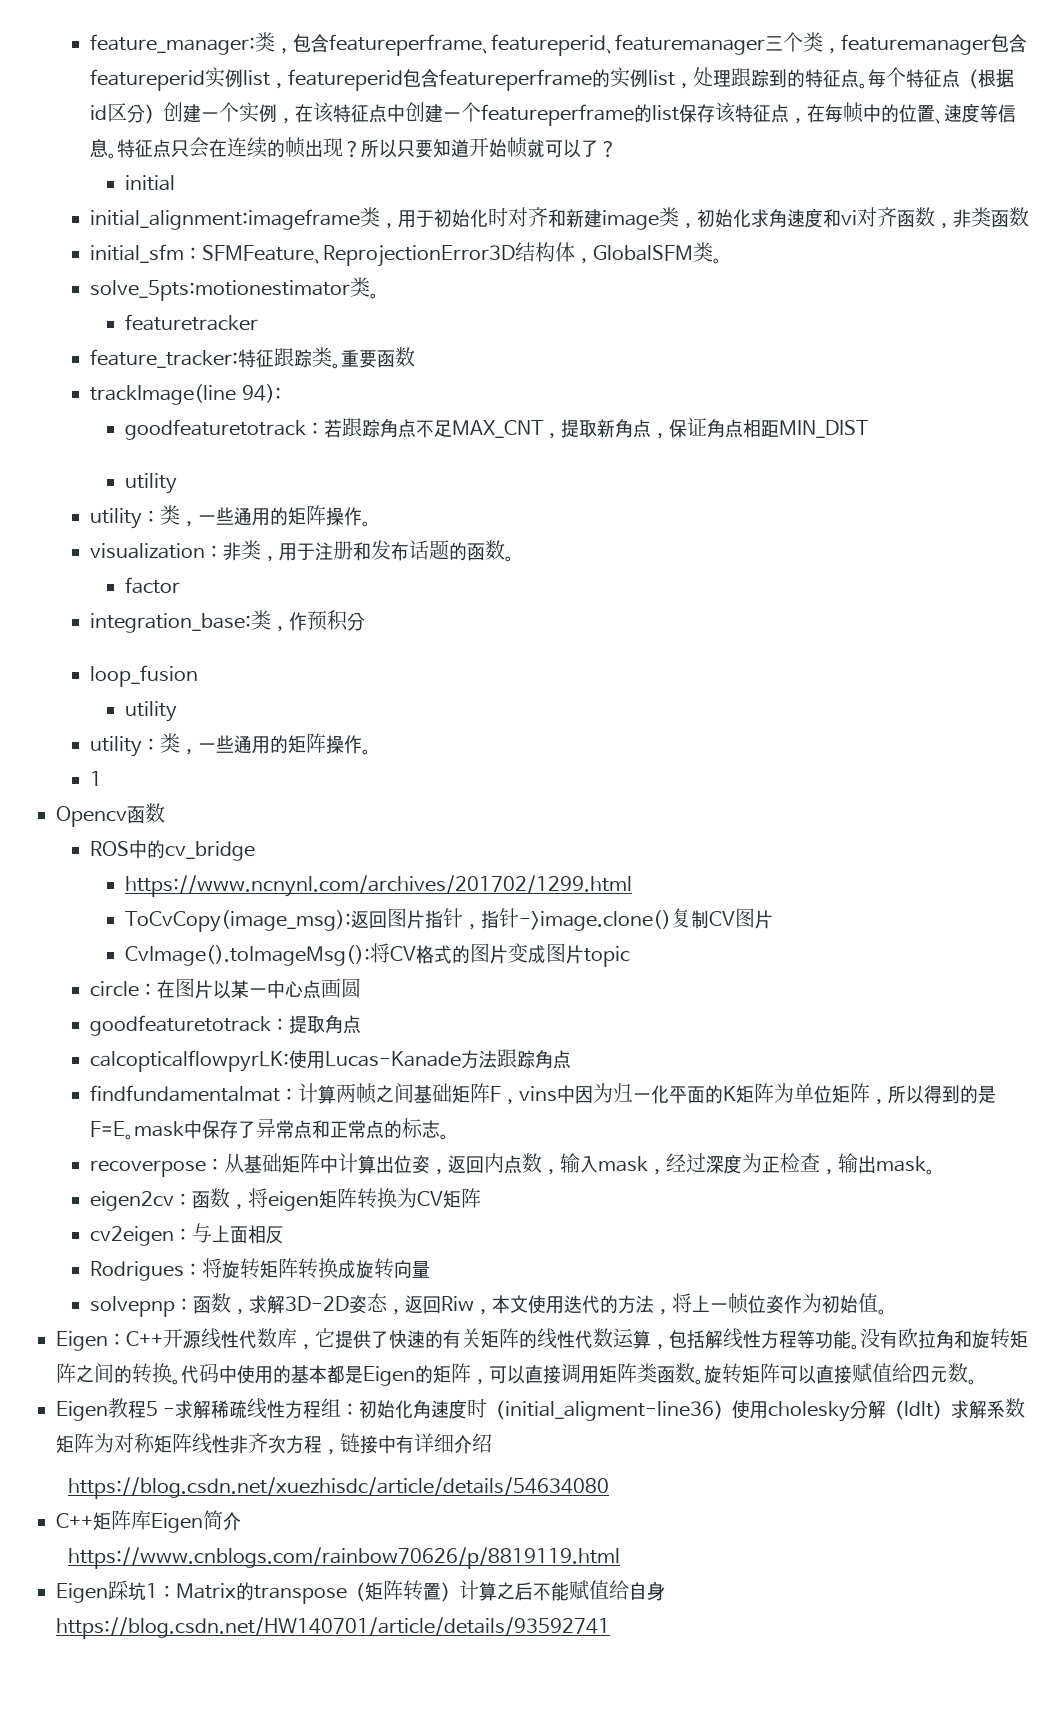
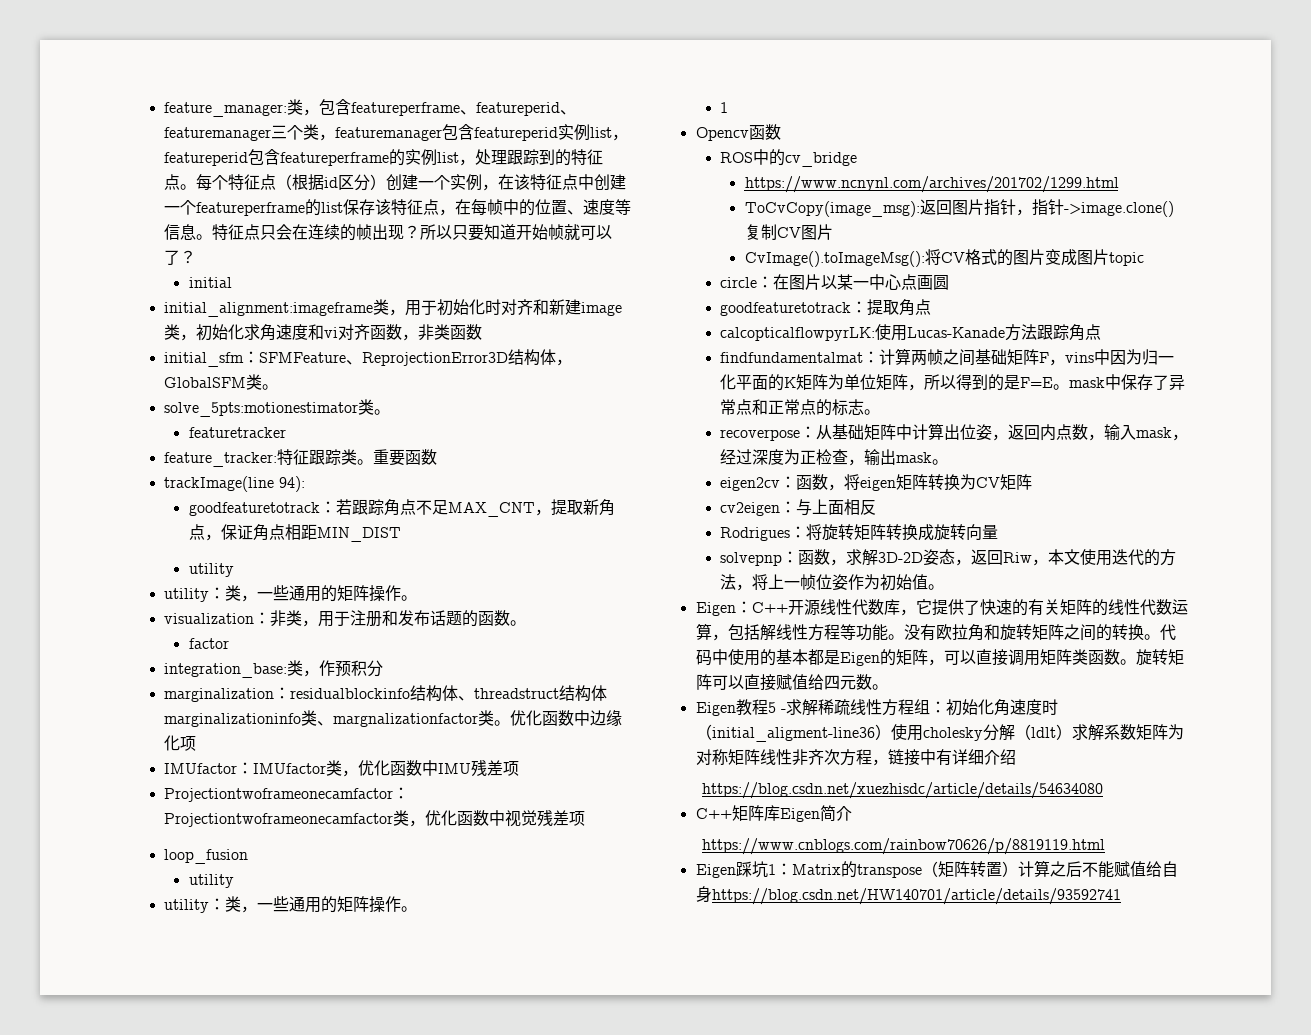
+ marginalization：residualblockinfo结构体、threadstruct结构体marginalizationinfo类、margnalizationfactor类。优化函数中边缘化项
+ IMUfactor：IMUfactor类，优化函数中IMU残差项
+ Projectiontwoframeonecamfactor：Projectiontwoframeonecamfactor类，优化函数中视觉残差项

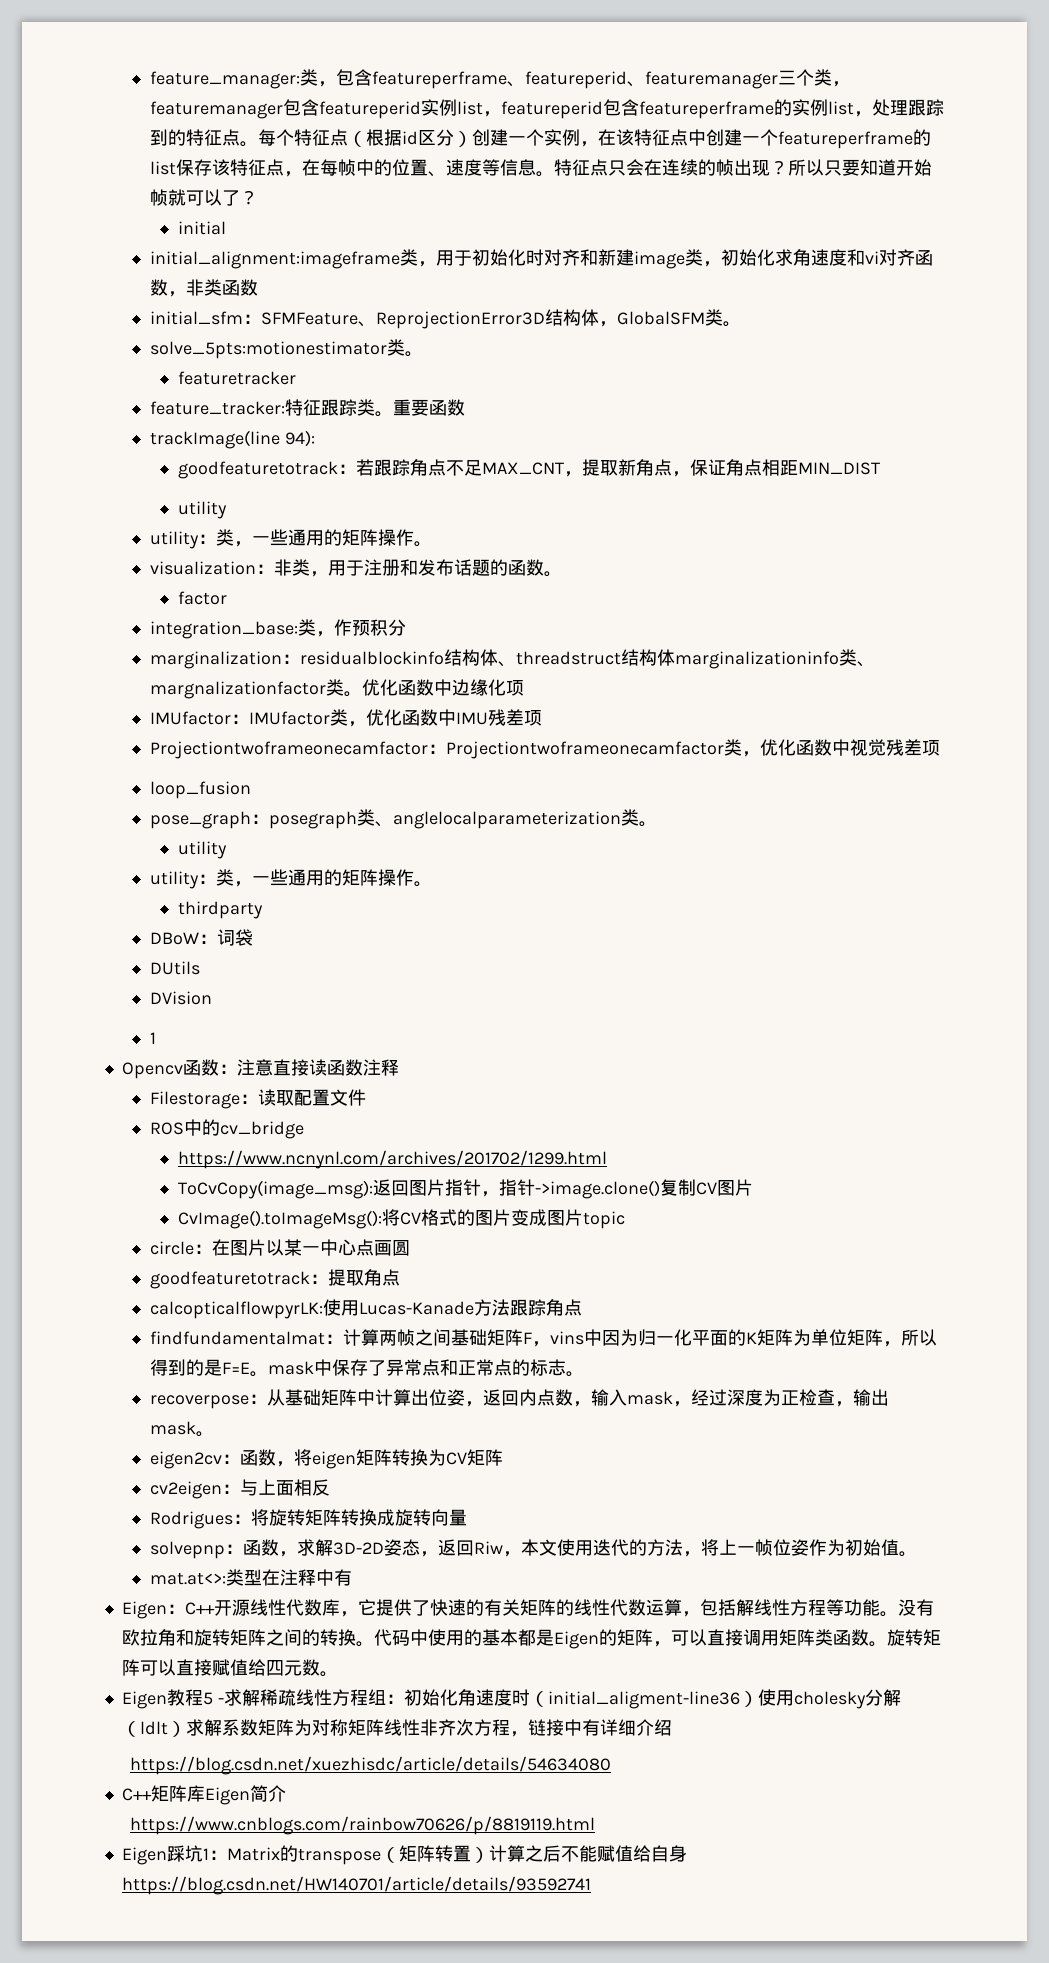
  loop_fusion
+ pose_graph：posegraph类、anglelocalparameterization类。
  utility
  utility：类，一些通用的矩阵操作。
+ thirdparty
+ DBoW：词袋
+ DUtils
+ DVision
  1
- Opencv函数
+ Opencv函数：注意直接读函数注释
+ Filestorage：读取配置文件
+ mat.at<>:类型在注释中有

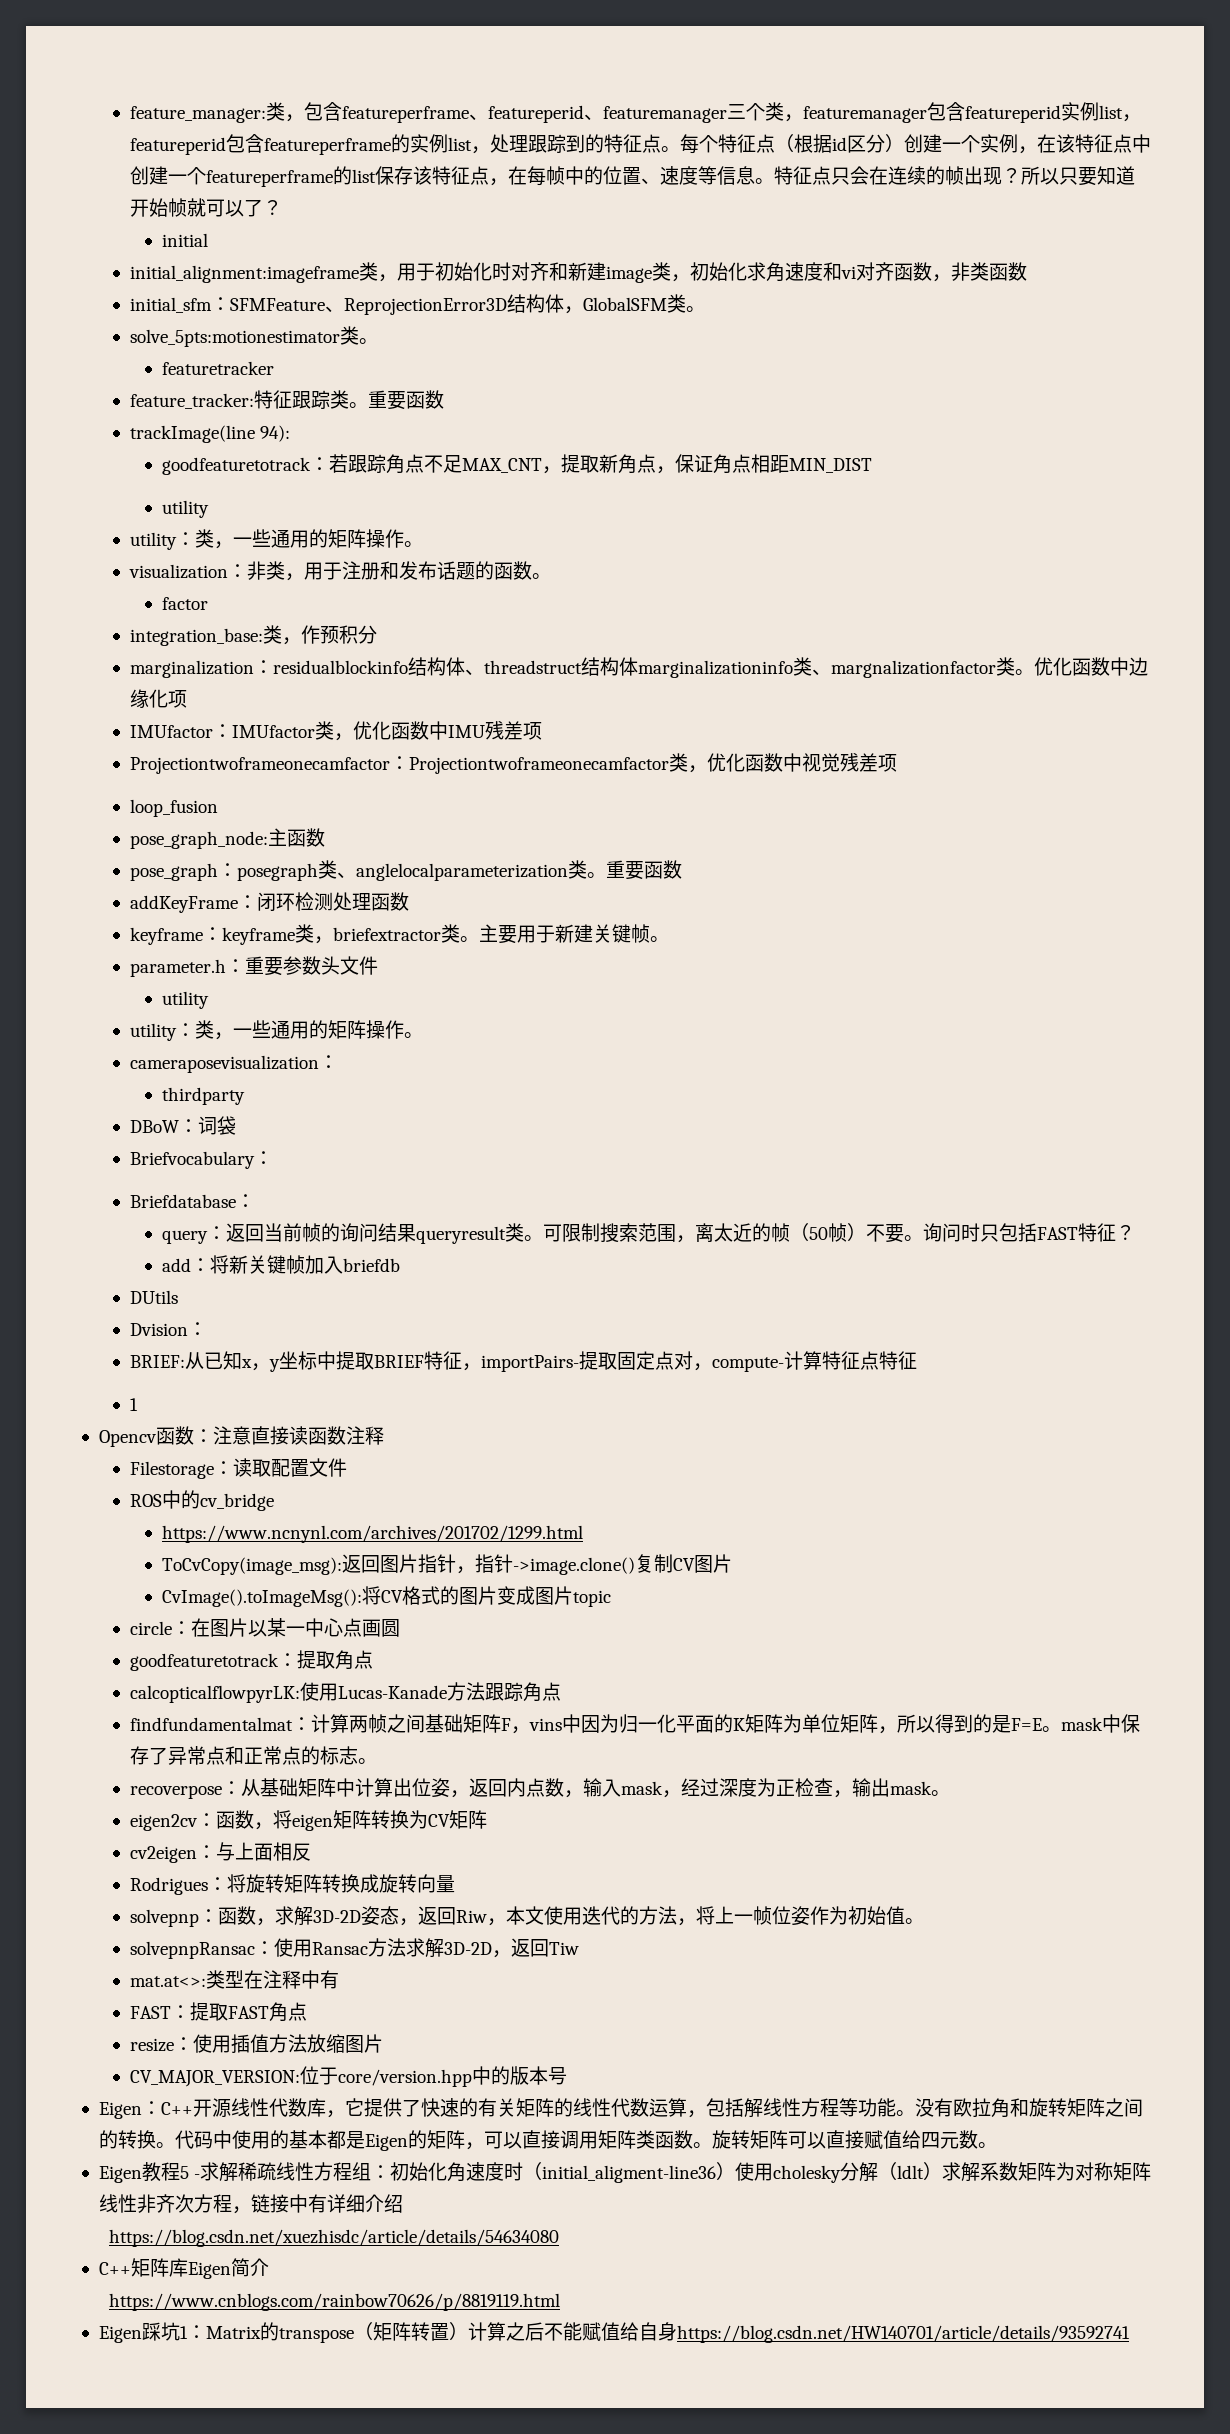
+ pose_graph_node:主函数
- pose_graph：posegraph类、anglelocalparameterization类。
+ pose_graph：posegraph类、anglelocalparameterization类。重要函数
+ addKeyFrame：闭环检测处理函数
+ keyframe：keyframe类，briefextractor类。主要用于新建关键帧。
+ parameter.h：重要参数头文件
  utility
  utility：类，一些通用的矩阵操作。
+ cameraposevisualization：
+ Briefvocabulary：
+ Briefdatabase：
+ query：返回当前帧的询问结果queryresult类。可限制搜索范围，离太近的帧（50帧）不要。询问时只包括FAST特征？
+ add：将新关键帧加入briefdb
  DUtils
- DVision
+ Dvision：
+ BRIEF:从已知x，y坐标中提取BRIEF特征，importPairs-提取固定点对，compute-计算特征点特征
+ solvepnpRansac：使用Ransac方法求解3D-2D，返回Tiw
+ FAST：提取FAST角点
+ resize：使用插值方法放缩图片
+ CV_MAJOR_VERSION:位于core/version.hpp中的版本号

